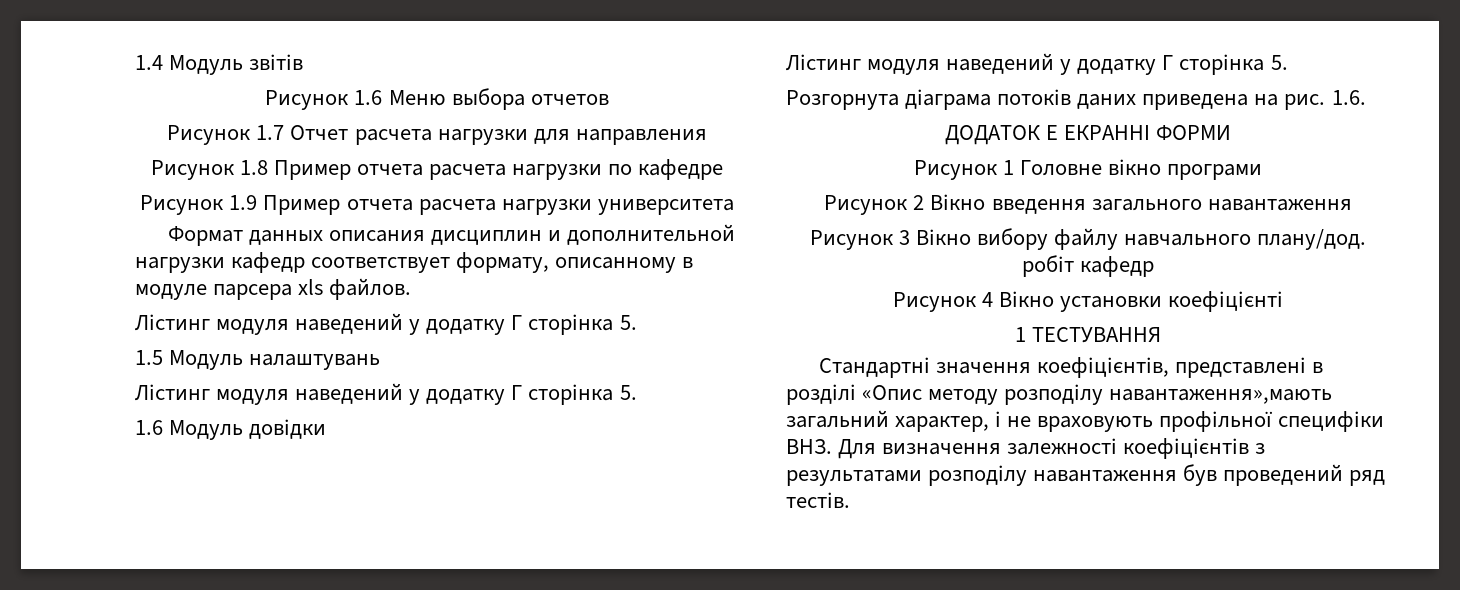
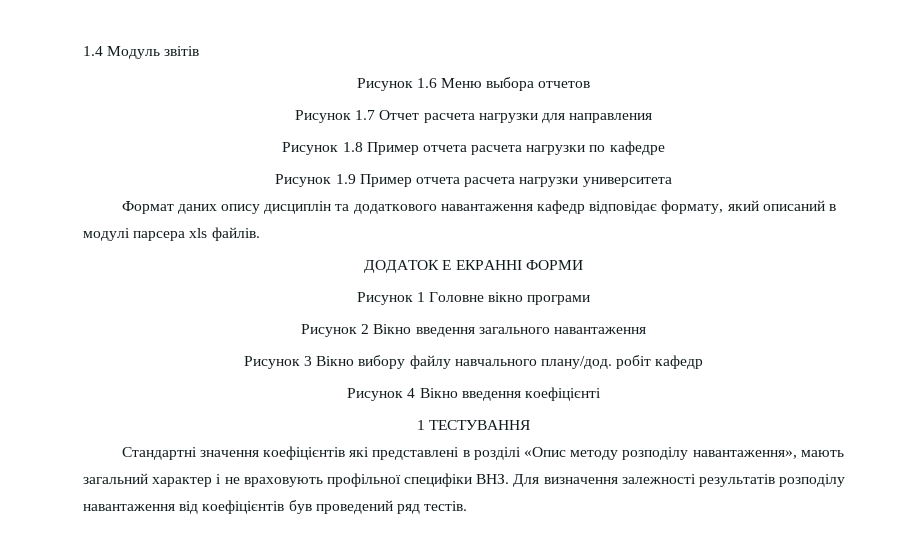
- Формат данных описания дисциплин и дополнительной нагрузки кафедр соответствует формату, описанному в модуле парсера xls файлов.
- Лістинг модуля наведений у додатку Г сторінка 5.
- 1.5 Модуль налаштувань
- Лістинг модуля наведений у додатку Г сторінка 5.
- 1.6 Модуль довідки
- Лістинг модуля наведений у додатку Г сторінка 5.
- Розгорнута діаграма потоків даних приведена на рис. 1.6.
+ Формат даних опису дисциплін та додаткового навантаження кафедр відповідає формату, який описаний в модулі парсера xls файлів.
- Рисунок 4 Вікно установки коефіцієнті
+ Рисунок 4 Вікно введення коефіцієнті
- Стандартні значення коефіцієнтів, представлені в розділі «Опис методу розподілу навантаження»,мають загальний характер, і не враховують профільної специфіки ВНЗ. Для визначення залежності коефіцієнтів з результатами розподілу навантаження був проведений ряд тестів.
+ Стандартні значення коефіцієнтів які представлені в розділі «Опис методу розподілу навантаження», мають загальний характер і не враховують профільної специфіки ВНЗ. Для визначення залежності результатів розподілу навантаження від коефіцієнтів був проведений ряд тестів.

